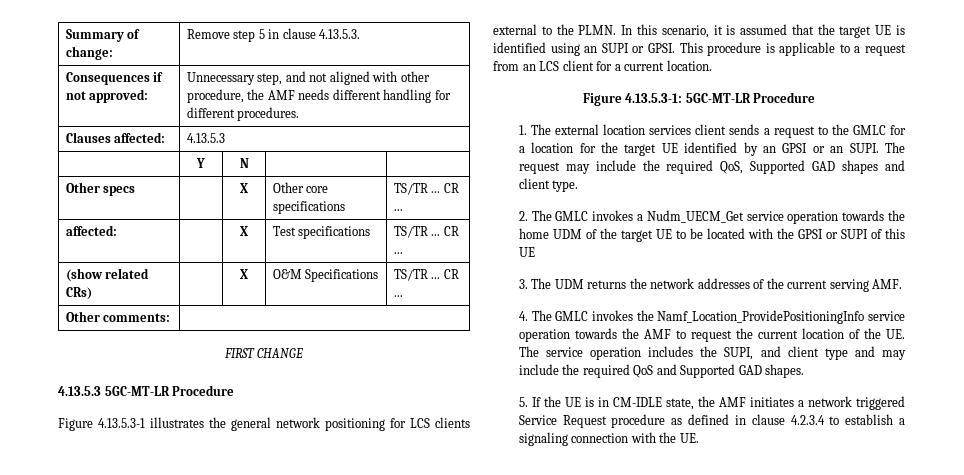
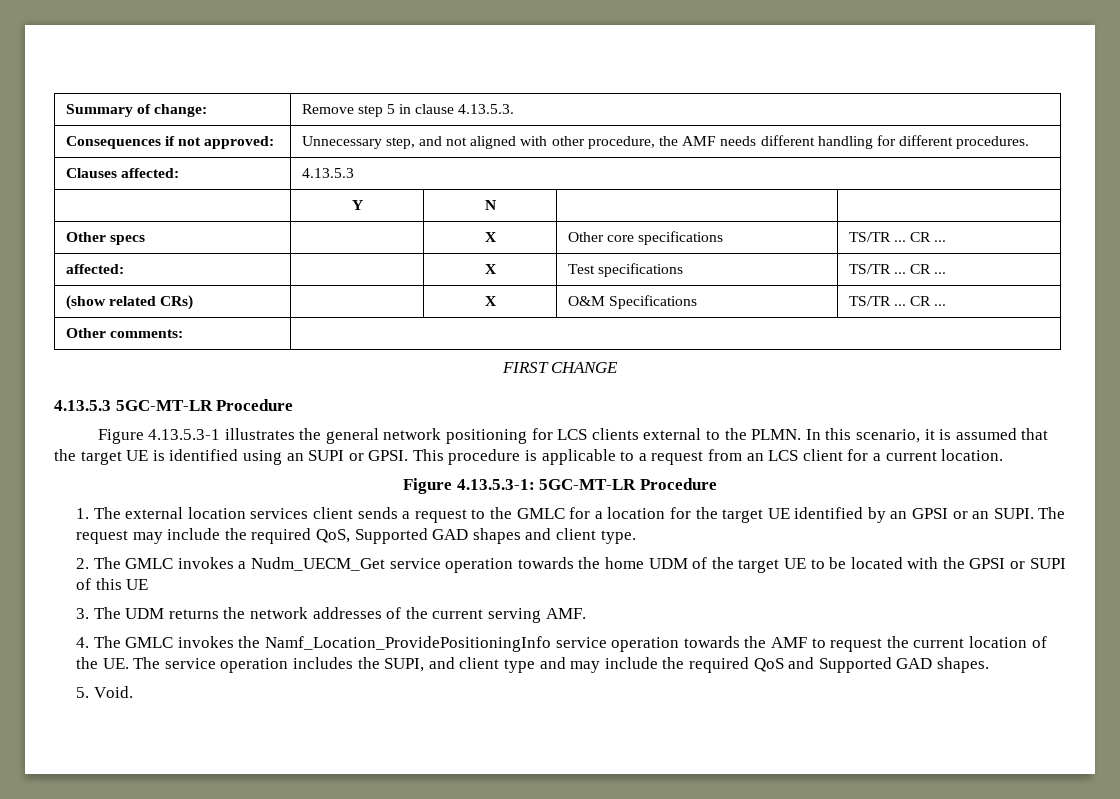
- 5. If the UE is in CM-IDLE state, the AMF initiates a network triggered Service Request procedure as defined in clause 4.2.3.4 to establish a signaling connection with the UE.
+ 5. Void.

